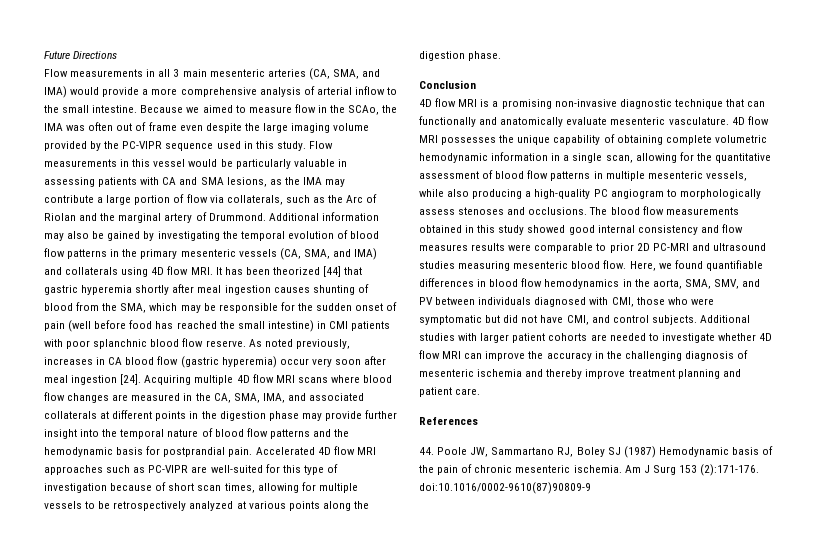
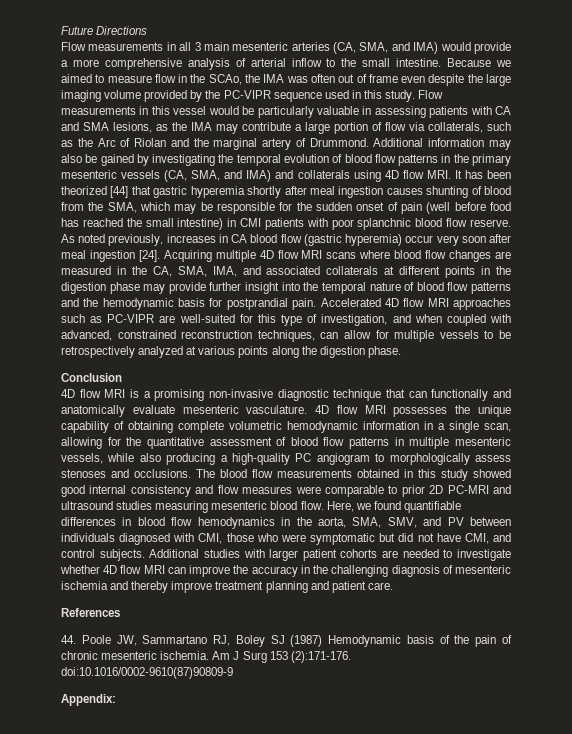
- Accelerated 4D flow MRI approaches such as PC-VIPR are well-suited for this type of investigation because of short scan times, allowing for multiple vessels to be retrospectively analyzed at various points along the digestion phase.
+ Accelerated 4D flow MRI approaches such as PC-VIPR are well-suited for this type of investigation, and when coupled with advanced, constrained reconstruction techniques, can allow for multiple vessels to be retrospectively analyzed at various points along the digestion phase.
- The blood flow measurements obtained in this study showed good internal consistency and flow measures results were comparable to prior 2D PC-MRI and ultrasound studies measuring mesenteric blood flow.
+ The blood flow measurements obtained in this study showed good internal consistency and flow measures were comparable to prior 2D PC-MRI and ultrasound studies measuring mesenteric blood flow.
+ Appendix:

